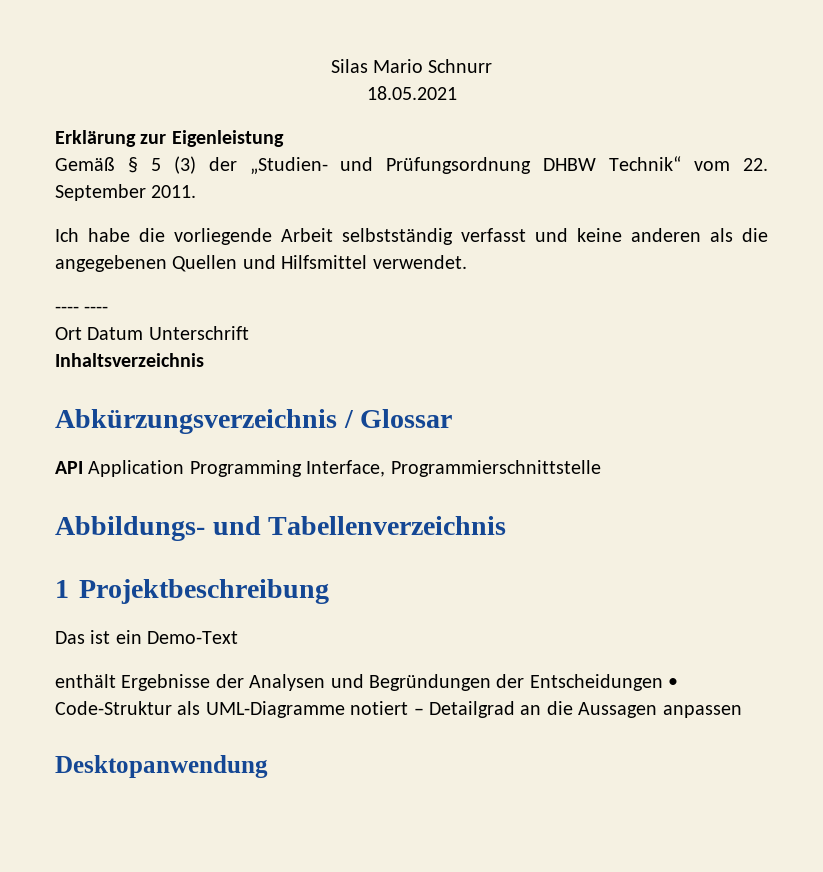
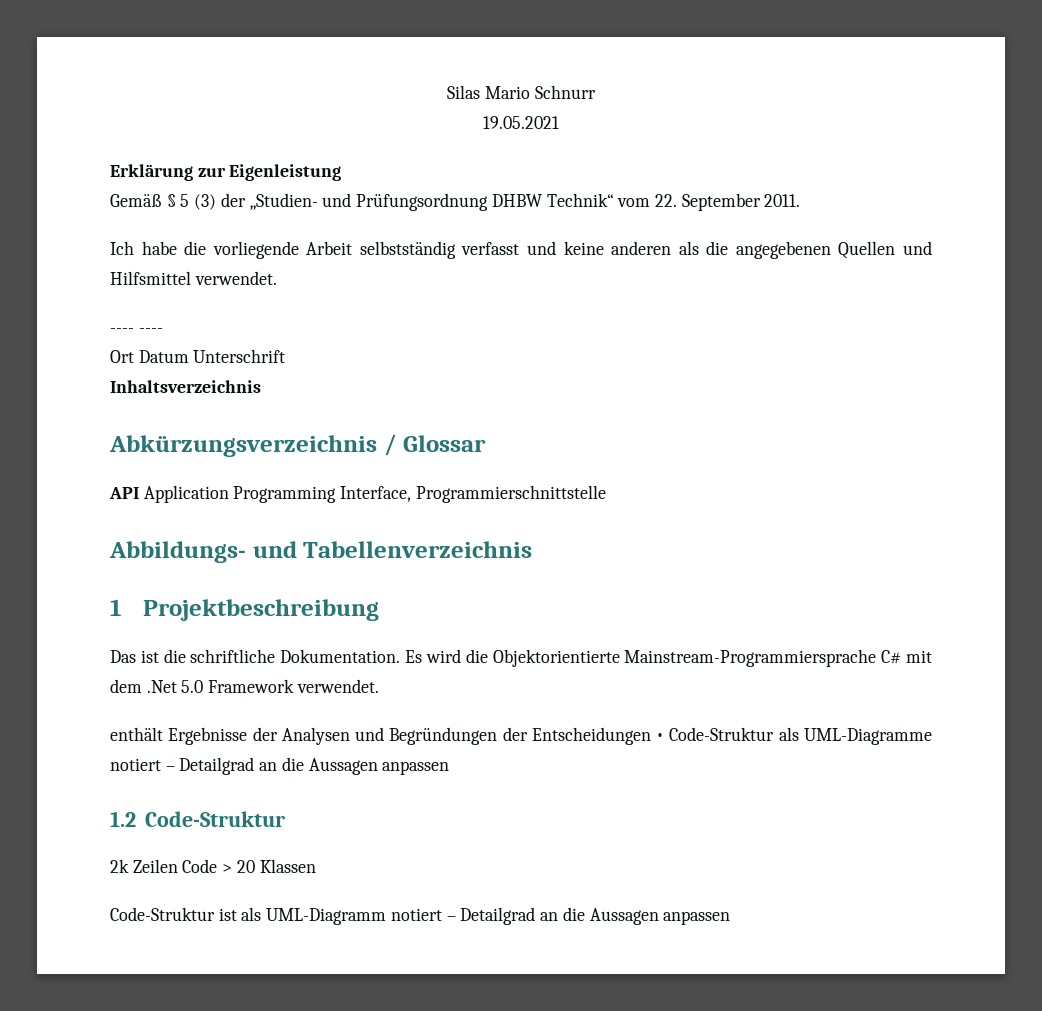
- 18.05.2021
+ 19.05.2021
- Das ist ein Demo-Text
+ Das ist die schriftliche Dokumentation. Es wird die Objektorientierte Mainstream-Programmiersprache C# mit dem .Net 5.0 Framework verwendet.
- Desktopanwendung
+ 1.2 Code-Struktur
+ 2k Zeilen Code > 20 Klassen
+ Code-Struktur ist als UML-Diagramm notiert – Detailgrad an die Aussagen anpassen

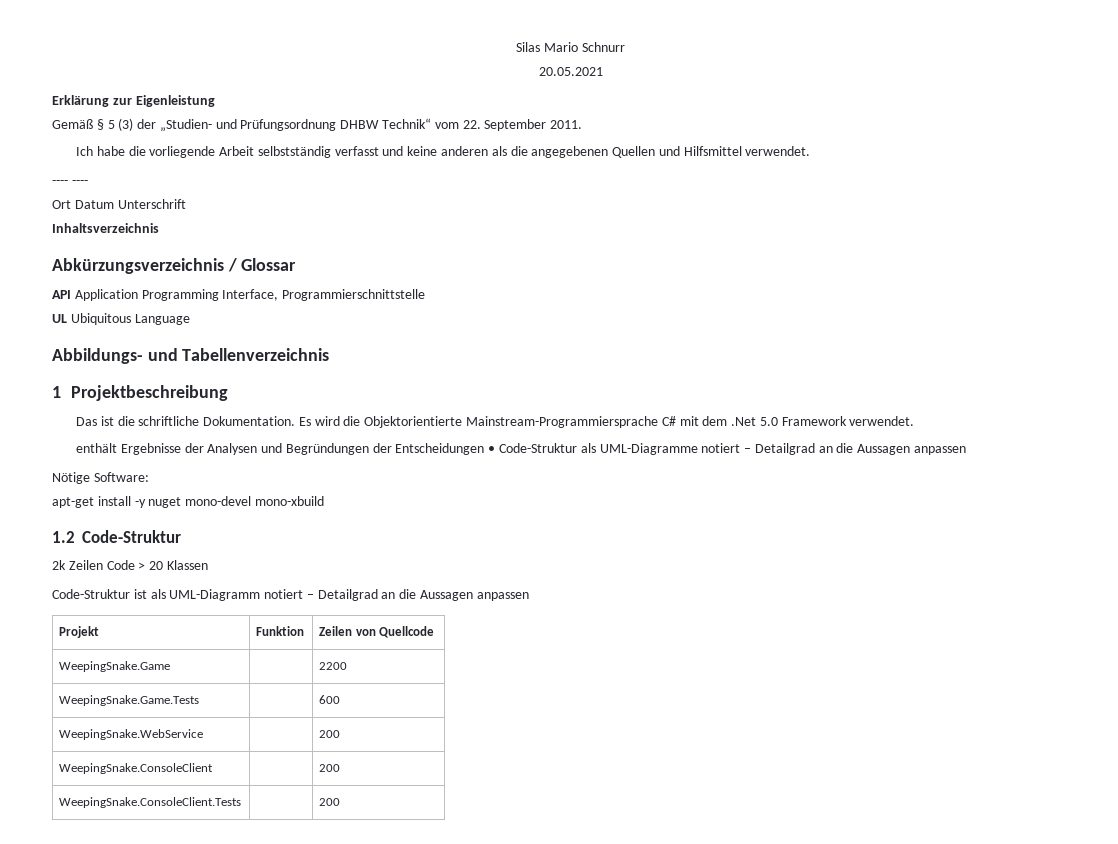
- 19.05.2021
+ 20.05.2021
+ UL Ubiquitous Language
+ Nötige Software:
+ apt-get install -y nuget mono-devel mono-xbuild
+ Projekt | Funktion | Zeilen von Quellcode
+ WeepingSnake.Game | | 2200
+ WeepingSnake.Game.Tests | | 600
+ WeepingSnake.WebService | | 200
+ WeepingSnake.ConsoleClient | | 200
+ WeepingSnake.ConsoleClient.Tests | | 200

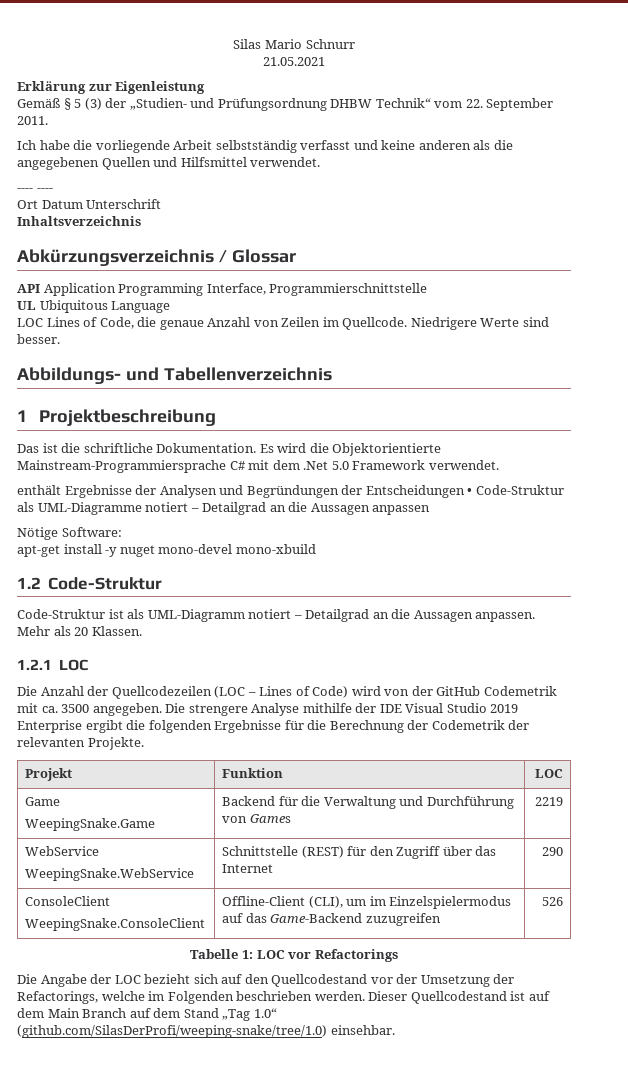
- 20.05.2021
+ 21.05.2021
+ LOC Lines of Code, die genaue Anzahl von Zeilen im Quellcode. Niedrigere Werte sind besser.
- 2k Zeilen Code > 20 Klassen
- Code-Struktur ist als UML-Diagramm notiert – Detailgrad an die Aussagen anpassen
- Projekt | Funktion | Zeilen von Quellcode
- WeepingSnake.Game | | 2200
- WeepingSnake.Game.Tests | | 600
- WeepingSnake.WebService | | 200
- WeepingSnake.ConsoleClient | | 200
- WeepingSnake.ConsoleClient.Tests | | 200
+ Code-Struktur ist als UML-Diagramm notiert – Detailgrad an die Aussagen anpassen. Mehr als 20 Klassen.
+ 1.2.1 LOC
+ Die Anzahl der Quellcodezeilen (LOC – Lines of Code) wird von der GitHub Codemetrik mit ca. 3500 angegeben. Die strengere Analyse mithilfe der IDE Visual Studio 2019 Enterprise ergibt die folgenden Ergebnisse für die Berechnung der Codemetrik der relevanten Projekte.
+ Projekt | Funktion | LOC
+ Game
+ WeepingSnake.Game | Backend für die Verwaltung und Durchführung von Games | 2219
+ WebService
+ WeepingSnake.WebService | Schnittstelle (REST) für den Zugriff über das Internet | 290
+ ConsoleClient
+ WeepingSnake.ConsoleClient | Offline-Client (CLI), um im Einzelspielermodus auf das Game-Backend zuzugreifen | 526
+ Tabelle 1: LOC vor Refactorings
+ Die Angabe der LOC bezieht sich auf den Quellcodestand vor der Umsetzung der Refactorings, welche im Folgenden beschrieben werden. Dieser Quellcodestand ist auf dem Main Branch auf dem Stand „Tag 1.0“ (github.com/SilasDerProfi/weeping-snake/tree/1.0) einsehbar.

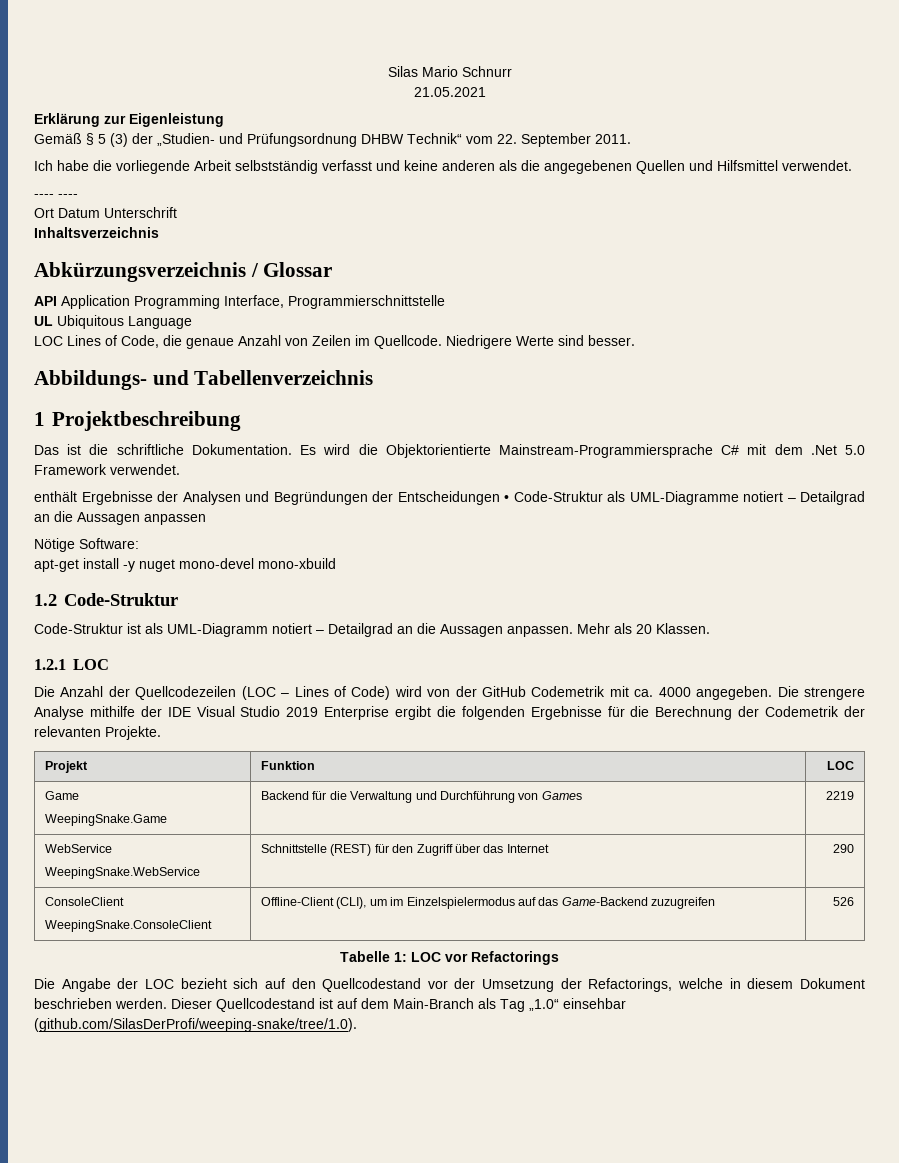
- Die Anzahl der Quellcodezeilen (LOC – Lines of Code) wird von der GitHub Codemetrik mit ca. 3500 angegeben.
+ Die Anzahl der Quellcodezeilen (LOC – Lines of Code) wird von der GitHub Codemetrik mit ca. 4000 angegeben.
- Die Angabe der LOC bezieht sich auf den Quellcodestand vor der Umsetzung der Refactorings, welche im Folgenden beschrieben werden.
+ Die Angabe der LOC bezieht sich auf den Quellcodestand vor der Umsetzung der Refactorings, welche in diesem Dokument beschrieben werden.
- Dieser Quellcodestand ist auf dem Main Branch auf dem Stand „Tag 1.0“ (github.com/SilasDerProfi/weeping-snake/tree/1.0) einsehbar.
+ Dieser Quellcodestand ist auf dem Main-Branch als Tag „1.0“ einsehbar (github.com/SilasDerProfi/weeping-snake/tree/1.0).

